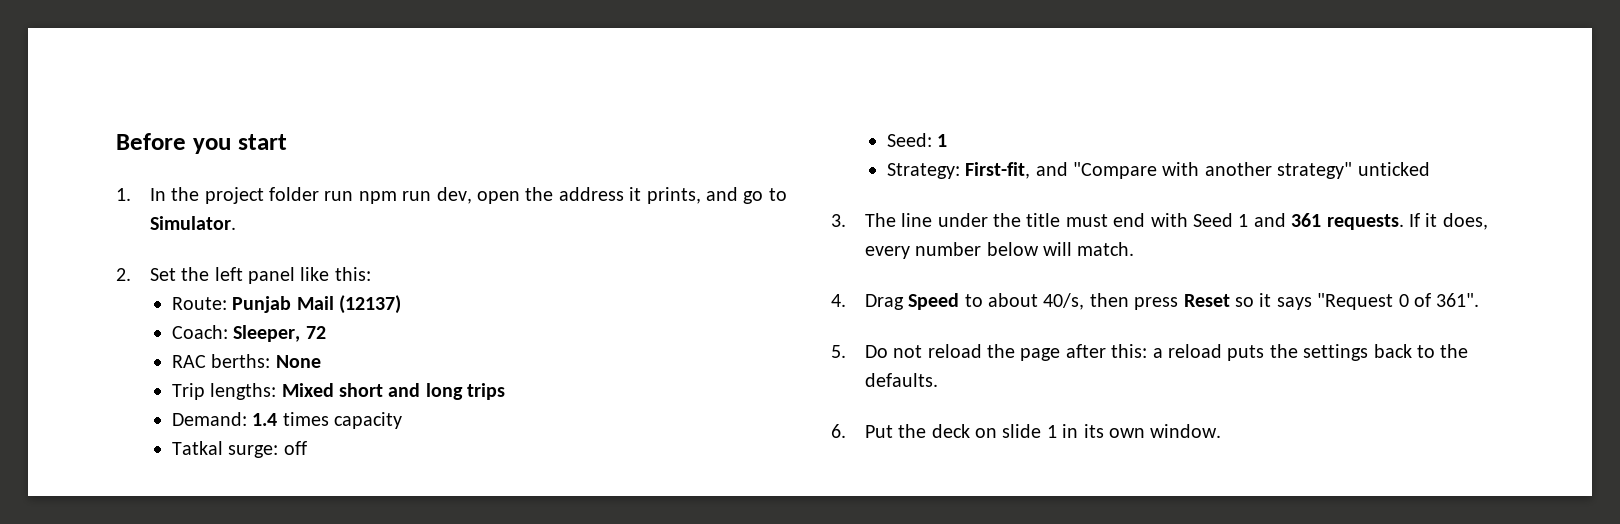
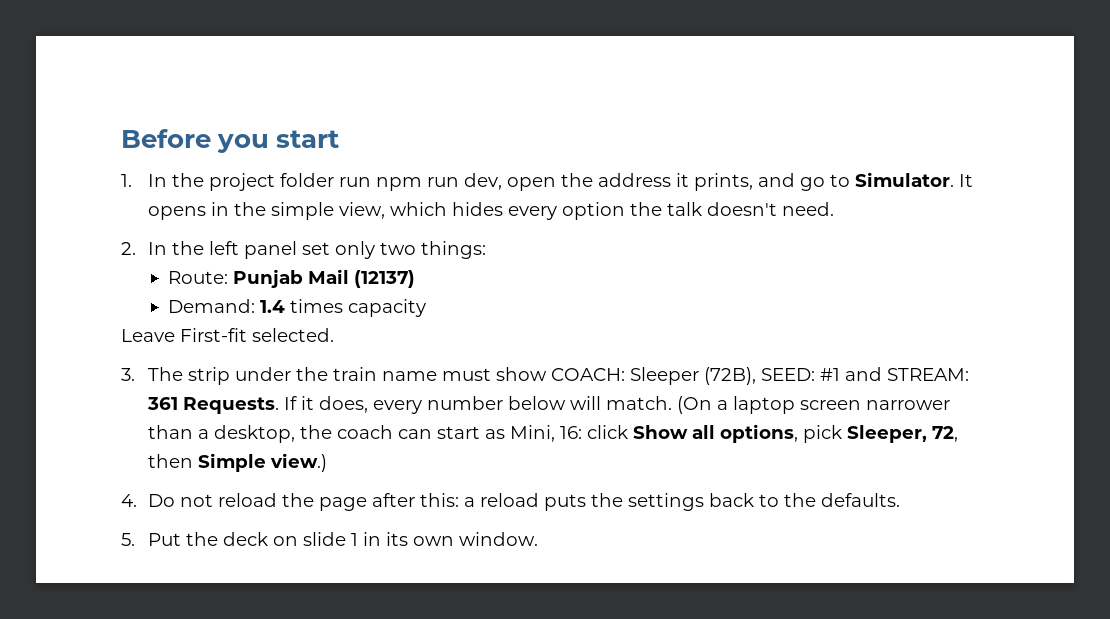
+ It opens in the simple view, which hides every option the talk doesn't need.
- 2. Set the left panel like this:
+ 2. In the left panel set only two things:
- Coach: Sleeper, 72
- RAC berths: None
- Trip lengths: Mixed short and long trips
  Demand: 1.4 times capacity
- Tatkal surge: off
- Seed: 1
- Strategy: First-fit, and "Compare with another strategy" unticked
+ Leave First-fit selected.
- 3. The line under the title must end with Seed 1 and 361 requests.
+ 3. The strip under the train name must show COACH: Sleeper (72B), SEED: #1 and STREAM: 361 Requests.
- If it does, every number below will match.
- 4. Drag Speed to about 40/s, then press Reset so it says "Request 0 of 361".
- 5. Do not reload the page after this: a reload puts the settings back to the defaults.
+ If it does, every number below will match. (On a laptop screen narrower than a desktop, the coach can start as Mini, 16: click Show all options, pick Sleeper, 72, then Simple view.)
+ 4. Do not reload the page after this: a reload puts the settings back to the defaults.
- 6. Put the deck on slide 1 in its own window.
+ 5. Put the deck on slide 1 in its own window.

